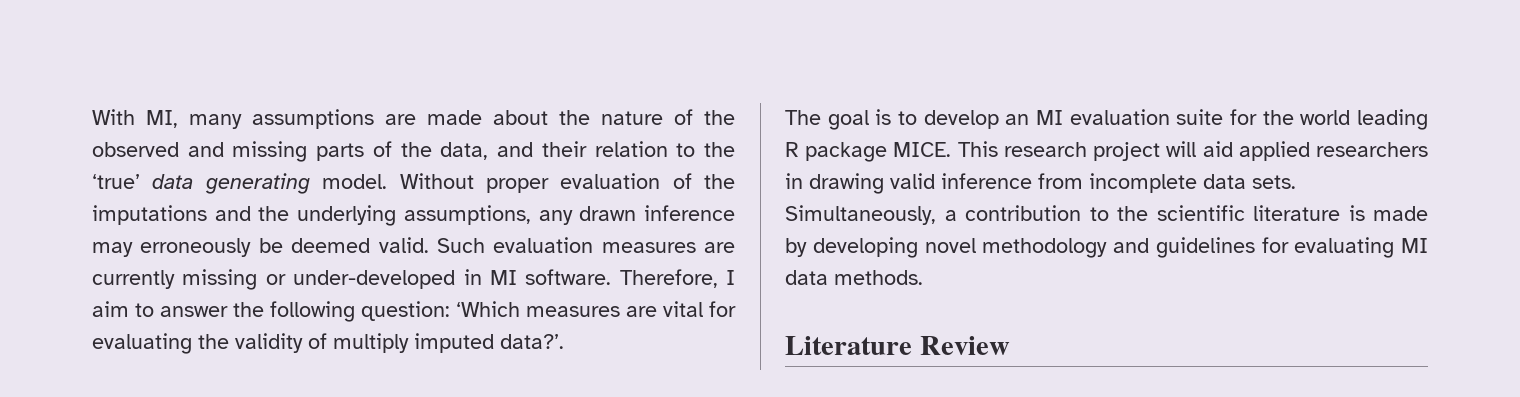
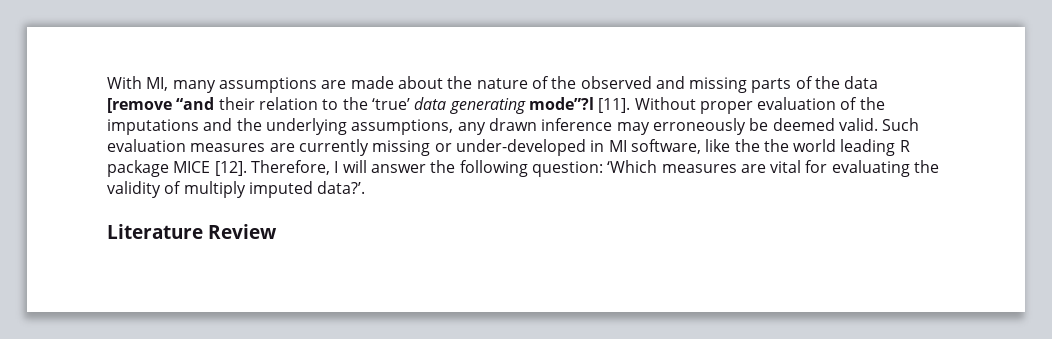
- With MI, many assumptions are made about the nature of the observed and missing parts of the data, and their relation to the ‘true’ data generating model.
+ With MI, many assumptions are made about the nature of the observed and missing parts of the data [remove “and their relation to the ‘true’ data generating mode”?l [11].
- Such evaluation measures are currently missing or under-developed in MI software. Therefore, I aim to answer the following question: ‘Which measures are vital for evaluating the validity of multiply imputed data?’.
+ Such evaluation measures are currently missing or under-developed in MI software, like the the world leading R package MICE [12]. Therefore, I will answer the following question: ‘Which measures are vital for evaluating the validity of multiply imputed data?’.
- The goal is to develop an MI evaluation suite for the world leading R package MICE. This research project will aid applied researchers in drawing valid inference from incomplete data sets. Simultaneously, a contribution to the scientific literature is made by developing novel methodology and guidelines for evaluating MI data methods.

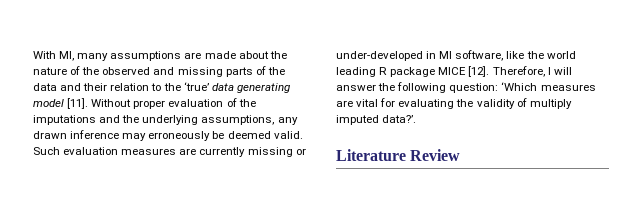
- With MI, many assumptions are made about the nature of the observed and missing parts of the data [remove “and their relation to the ‘true’ data generating mode”?l [11].
+ With MI, many assumptions are made about the nature of the observed and missing parts of the data and their relation to the ‘true’ data generating model [11].
- Such evaluation measures are currently missing or under-developed in MI software, like the the world leading R package MICE [12].
+ Such evaluation measures are currently missing or under-developed in MI software, like the world leading R package MICE [12].

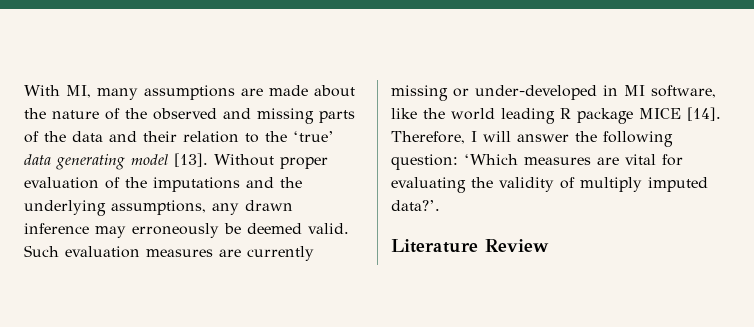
- With MI, many assumptions are made about the nature of the observed and missing parts of the data and their relation to the ‘true’ data generating model [11].
+ With MI, many assumptions are made about the nature of the observed and missing parts of the data and their relation to the ‘true’ data generating model [13].
- Such evaluation measures are currently missing or under-developed in MI software, like the world leading R package MICE [12].
+ Such evaluation measures are currently missing or under-developed in MI software, like the world leading R package MICE [14].

